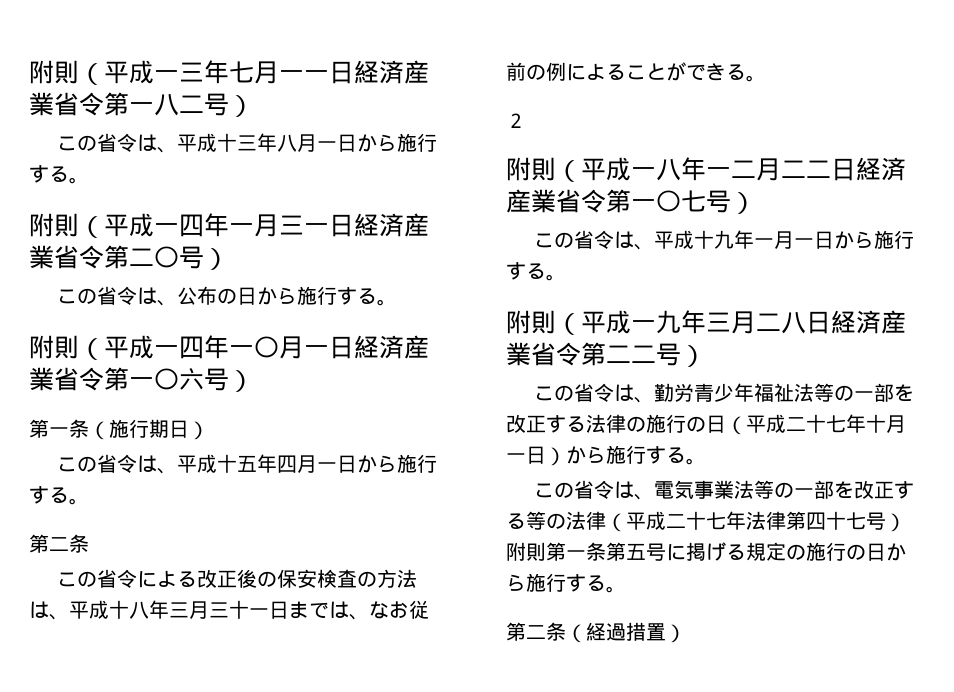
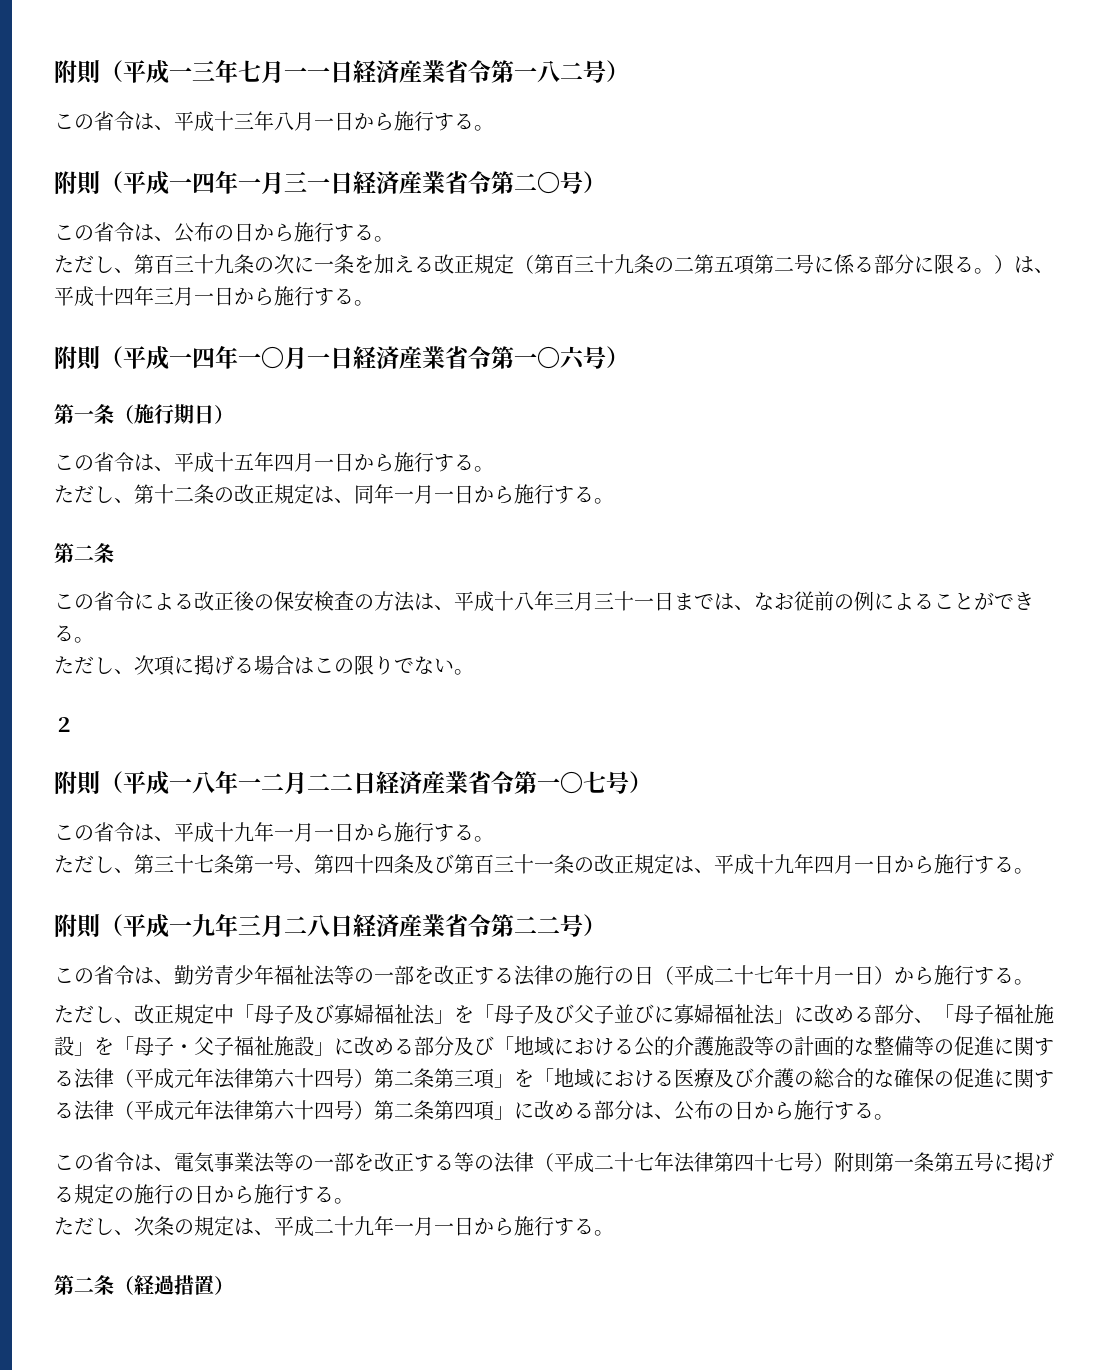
+ ただし、第百三十九条の次に一条を加える改正規定（第百三十九条の二第五項第二号に係る部分に限る。）は、平成十四年三月一日から施行する。
+ ただし、第十二条の改正規定は、同年一月一日から施行する。
+ ただし、次項に掲げる場合はこの限りでない。
+ ただし、第三十七条第一号、第四十四条及び第百三十一条の改正規定は、平成十九年四月一日から施行する。
+ ただし、改正規定中「母子及び寡婦福祉法」を「母子及び父子並びに寡婦福祉法」に改める部分、「母子福祉施設」を「母子・父子福祉施設」に改める部分及び「地域における公的介護施設等の計画的な整備等の促進に関する法律（平成元年法律第六十四号）第二条第三項」を「地域における医療及び介護の総合的な確保の促進に関する法律（平成元年法律第六十四号）第二条第四項」に改める部分は、公布の日から施行する。
+ ただし、次条の規定は、平成二十九年一月一日から施行する。

